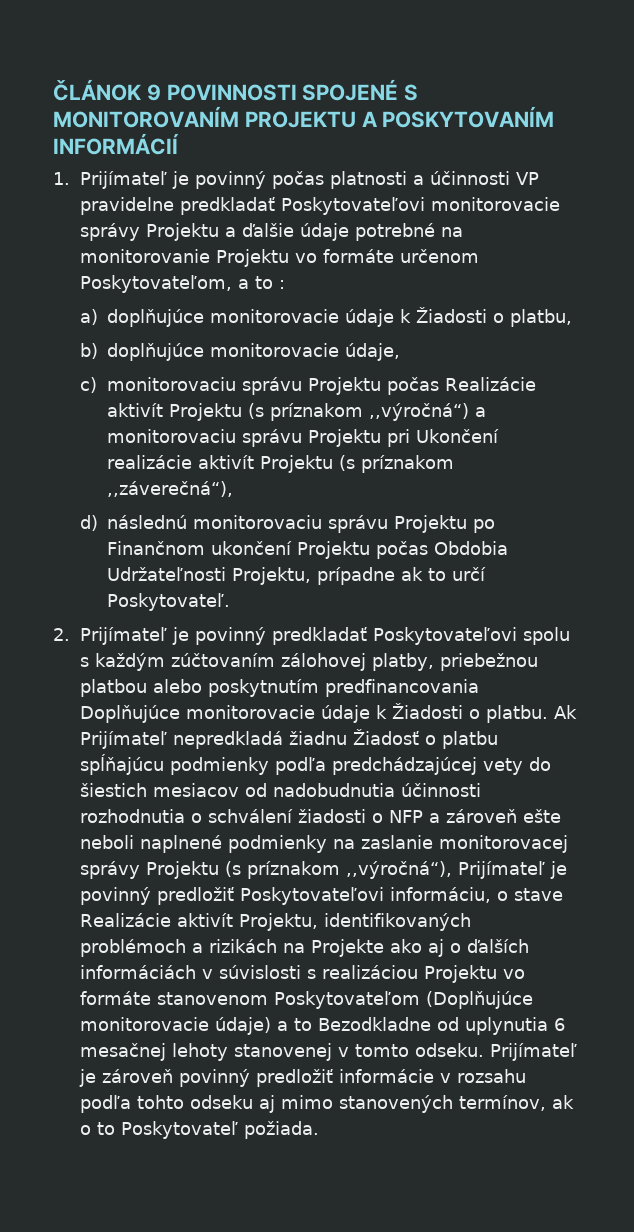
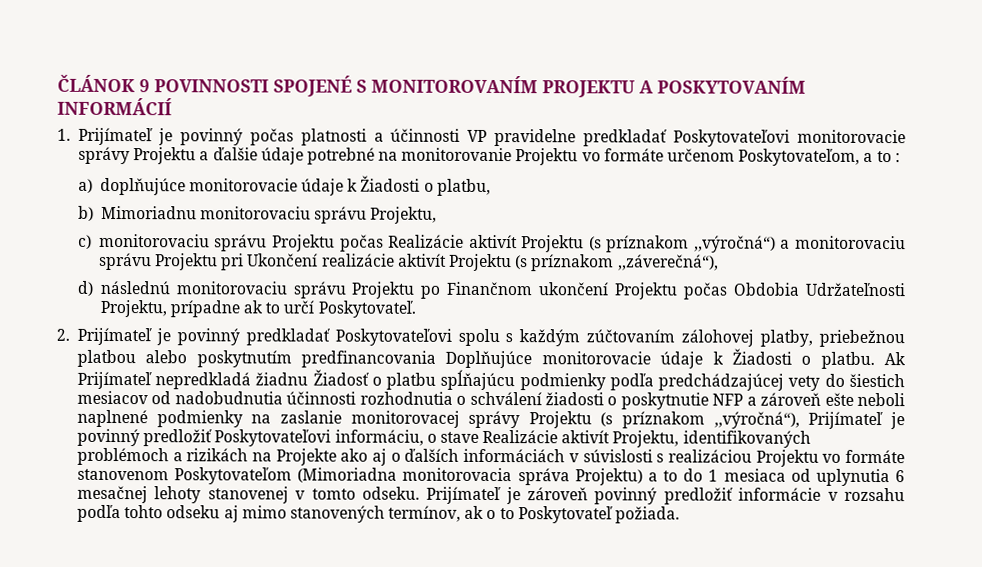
- b) doplňujúce monitorovacie údaje,
+ b) Mimoriadnu monitorovaciu správu Projektu,
- Ak Prijímateľ nepredkladá žiadnu Žiadosť o platbu spĺňajúcu podmienky podľa predchádzajúcej vety do šiestich mesiacov od nadobudnutia účinnosti rozhodnutia o schválení žiadosti o NFP a zároveň ešte neboli naplnené podmienky na zaslanie monitorovacej správy Projektu (s príznakom ,,výročná“), Prijímateľ je povinný predložiť Poskytovateľovi informáciu, o stave Realizácie aktivít Projektu, identifikovaných problémoch a rizikách na Projekte ako aj o ďalších informáciách v súvislosti s realizáciou Projektu vo formáte stanovenom Poskytovateľom (Doplňujúce monitorovacie údaje) a to Bezodkladne od uplynutia 6 mesačnej lehoty stanovenej v tomto odseku.
+ Ak Prijímateľ nepredkladá žiadnu Žiadosť o platbu spĺňajúcu podmienky podľa predchádzajúcej vety do šiestich mesiacov od nadobudnutia účinnosti rozhodnutia o schválení žiadosti o poskytnutie NFP a zároveň ešte neboli naplnené podmienky na zaslanie monitorovacej správy Projektu (s príznakom ,,výročná“), Prijímateľ je povinný predložiť Poskytovateľovi informáciu, o stave Realizácie aktivít Projektu, identifikovaných problémoch a rizikách na Projekte ako aj o ďalších informáciách v súvislosti s realizáciou Projektu vo formáte stanovenom Poskytovateľom (Mimoriadna monitorovacia správa Projektu) a to do 1 mesiaca od uplynutia 6 mesačnej lehoty stanovenej v tomto odseku.

